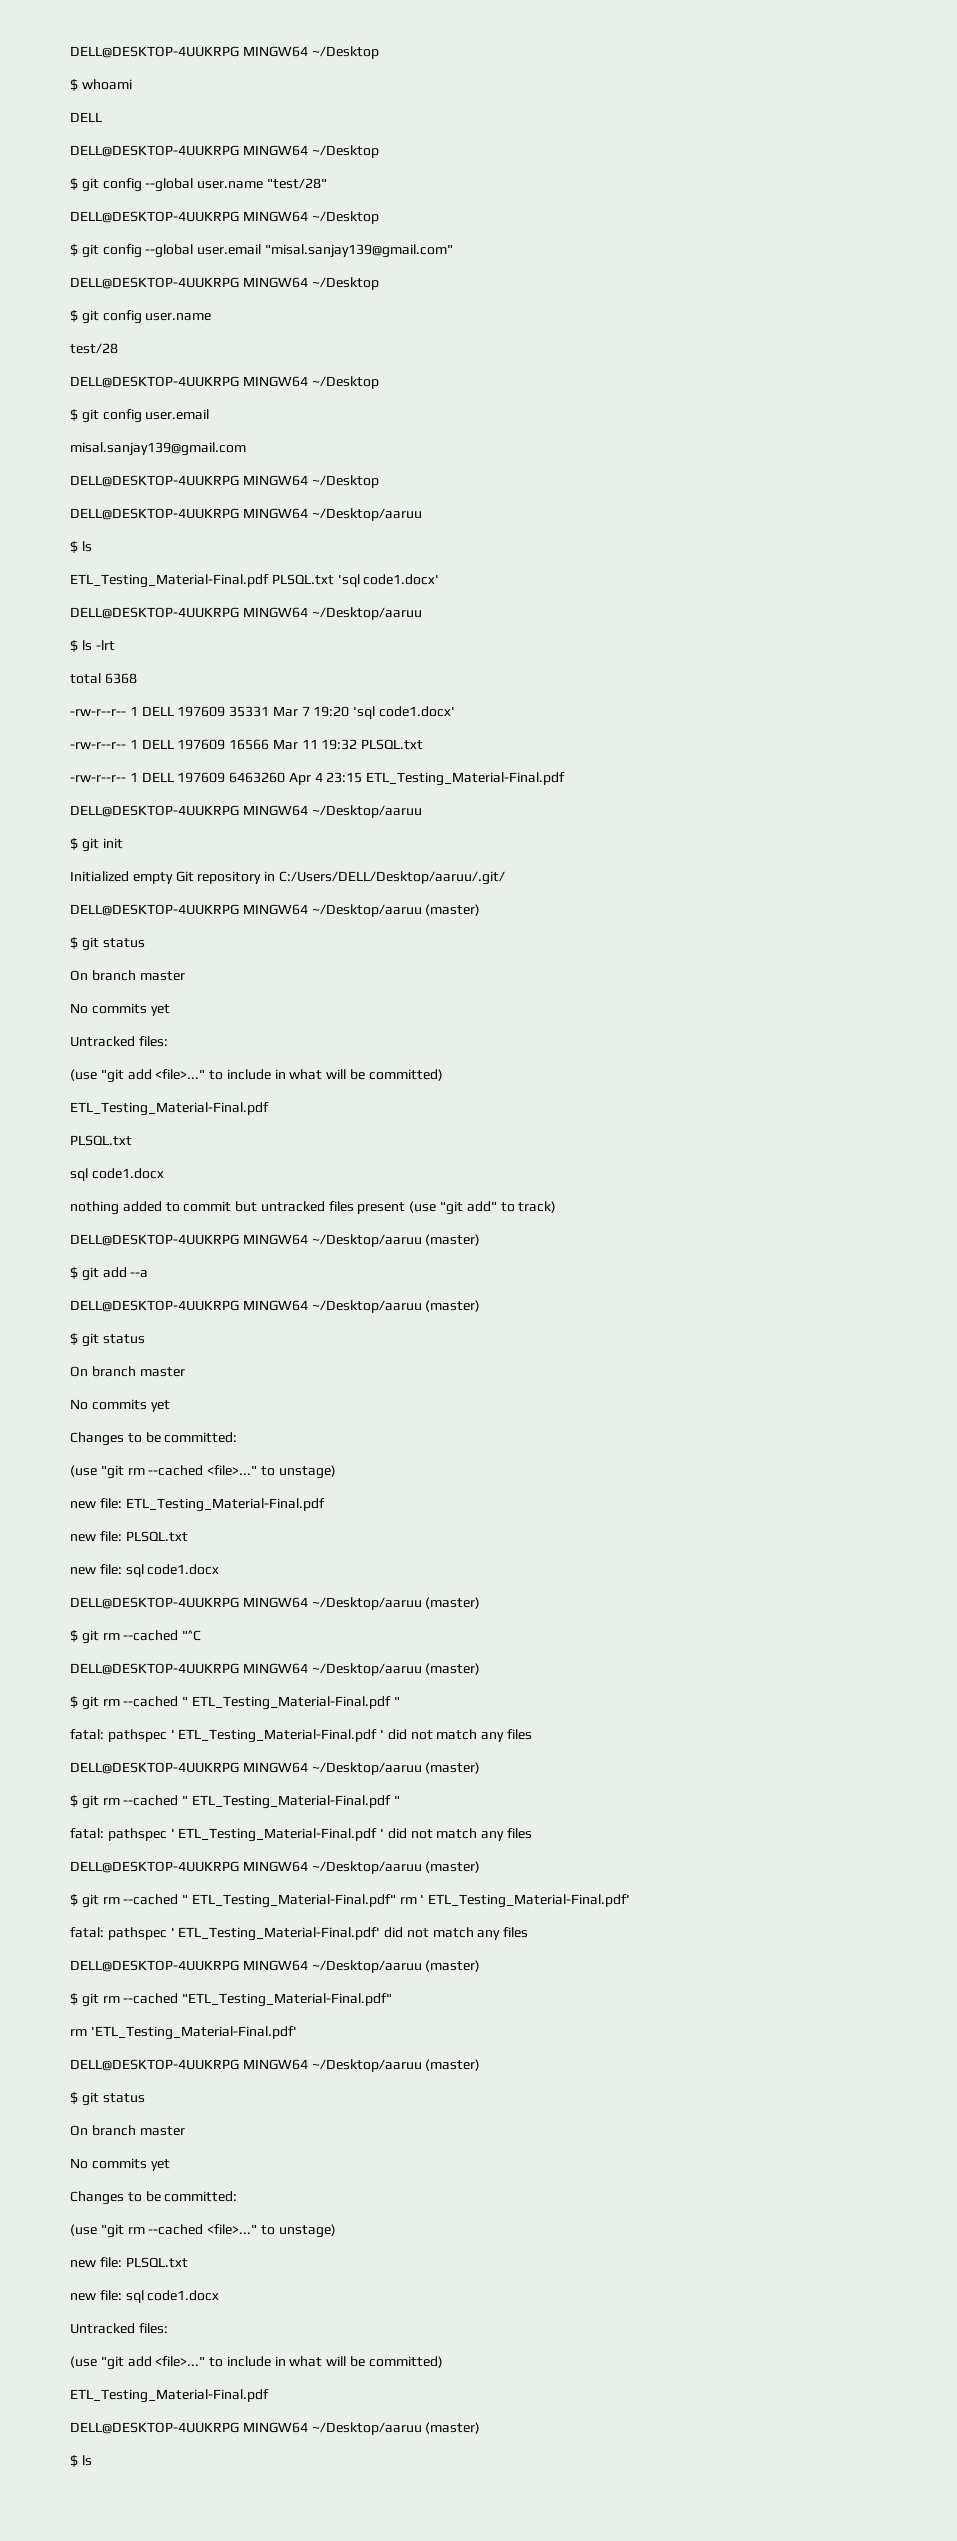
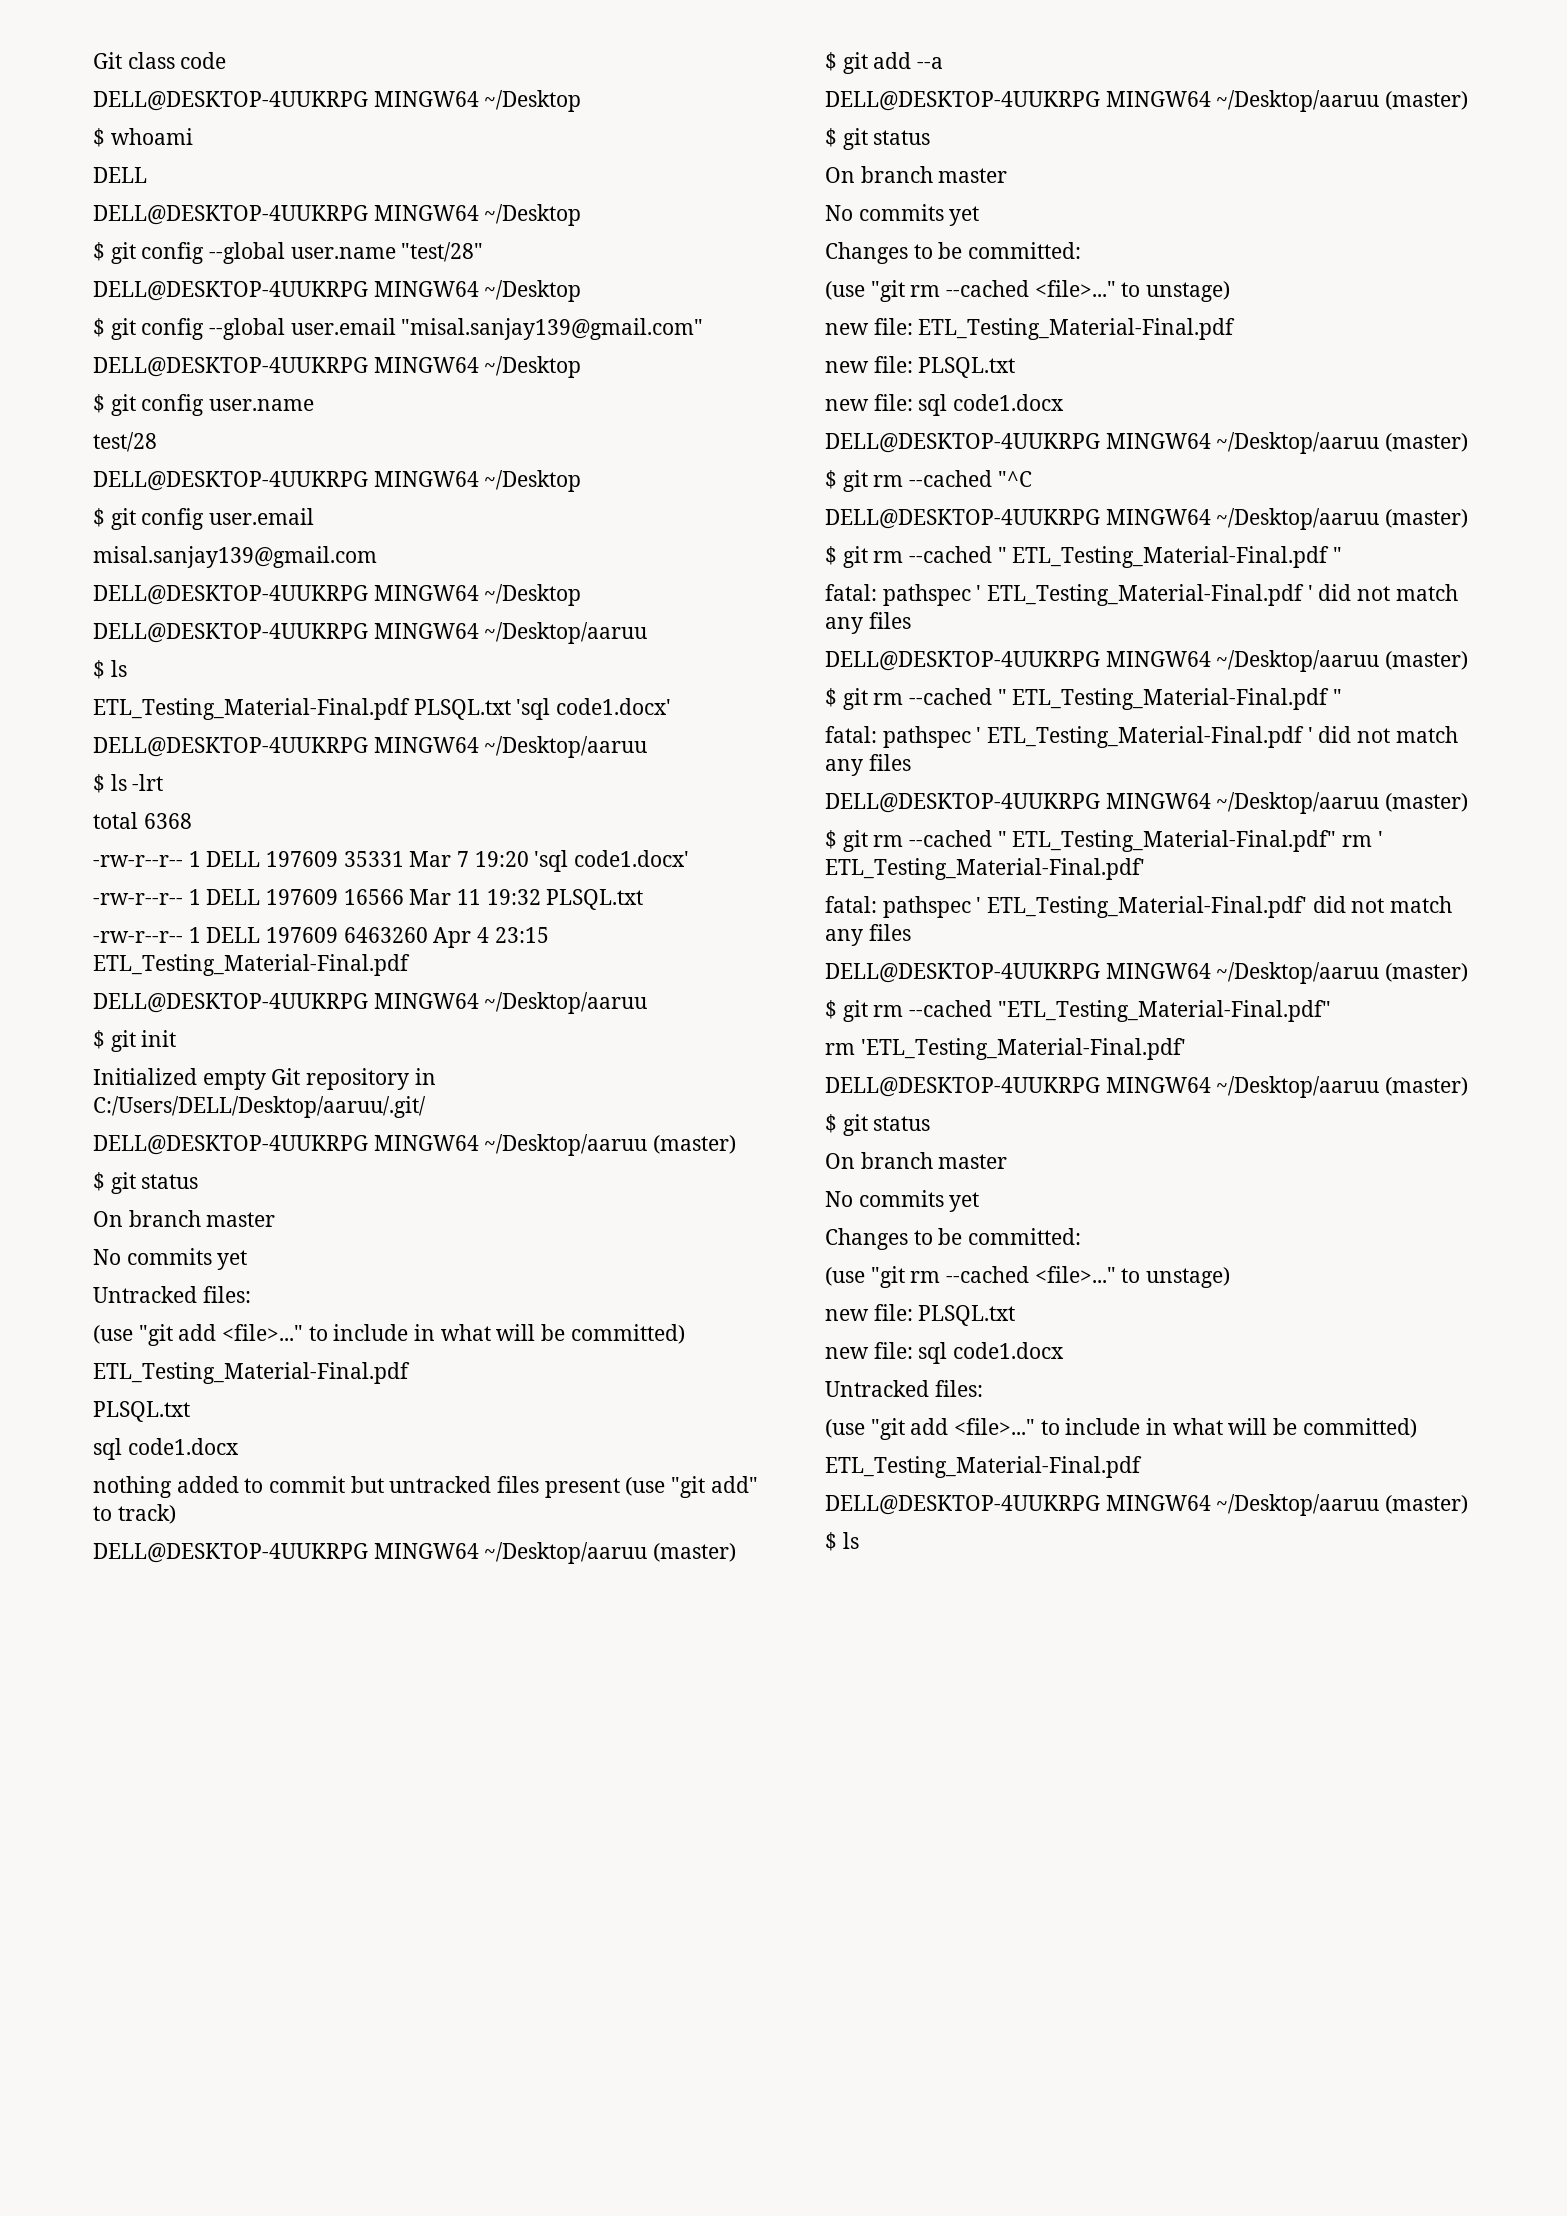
+ Git class code

